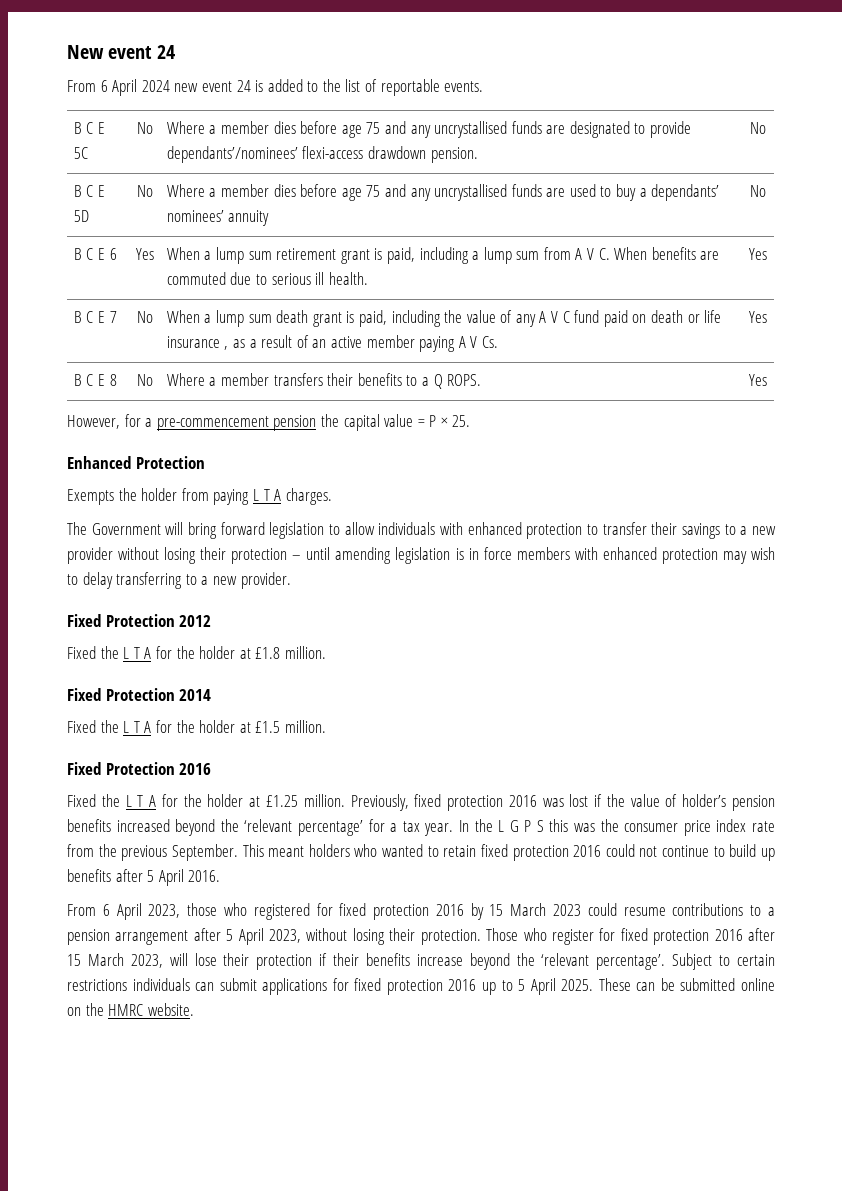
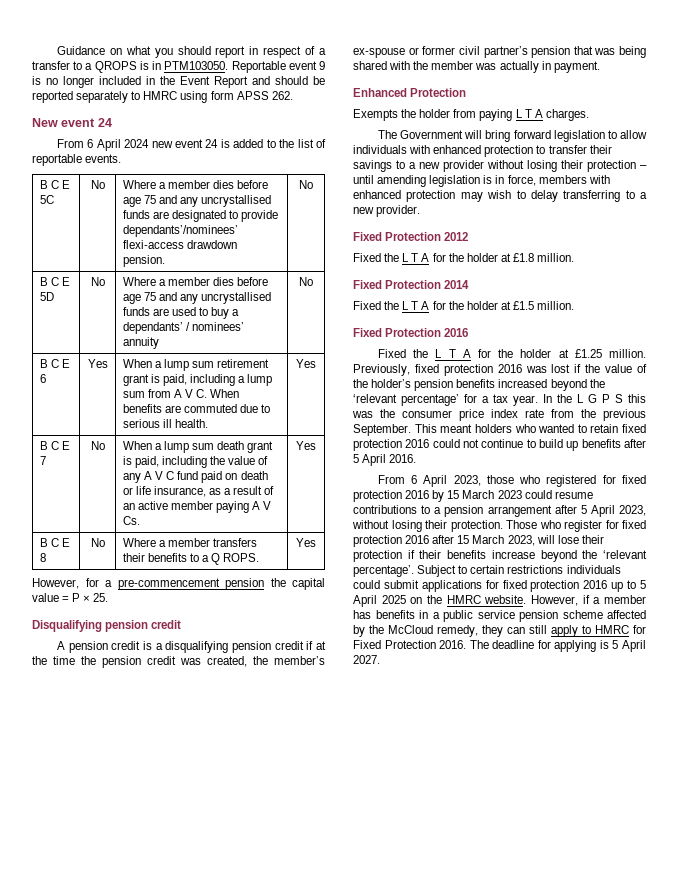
+ Guidance on what you should report in respect of a transfer to a QROPS is in PTM103050. Reportable event 9 is no longer included in the Event Report and should be reported separately to HMRC using form APSS 262.
- B C E 5D | No | Where a member dies before age 75 and any uncrystallised funds are used to buy a dependants’ nominees’ annuity | No
+ B C E 5D | No | Where a member dies before age 75 and any uncrystallised funds are used to buy a dependants’ / nominees’ annuity | No
- When a lump sum death grant is paid, including the value of any A V C fund paid on death or life insurance , as a result of an active member paying A V Cs.
+ When a lump sum death grant is paid, including the value of any A V C fund paid on death or life insurance, as a result of an active member paying A V Cs.
+ Disqualifying pension credit
+ A pension credit is a disqualifying pension credit if at the time the pension credit was created, the member’s ex-spouse or former civil partner’s pension that was being shared with the member was actually in payment.
- The Government will bring forward legislation to allow individuals with enhanced protection to transfer their savings to a new provider without losing their protection – until amending legislation is in force members with enhanced protection may wish to delay transferring to a new provider.
+ The Government will bring forward legislation to allow individuals with enhanced protection to transfer their savings to a new provider without losing their protection – until amending legislation is in force, members with enhanced protection may wish to delay transferring to a new provider.
- Previously, fixed protection 2016 was lost if the value of holder’s pension benefits increased beyond the ‘relevant percentage’ for a tax year.
+ Previously, fixed protection 2016 was lost if the value of the holder’s pension benefits increased beyond the ‘relevant percentage’ for a tax year.
- Subject to certain restrictions individuals can submit applications for fixed protection 2016 up to 5 April 2025. These can be submitted online on the HMRC website.
+ Subject to certain restrictions individuals could submit applications for fixed protection 2016 up to 5 April 2025 on the HMRC website. However, if a member has benefits in a public service pension scheme affected by the McCloud remedy, they can still apply to HMRC for Fixed Protection 2016. The deadline for applying is 5 April 2027.

